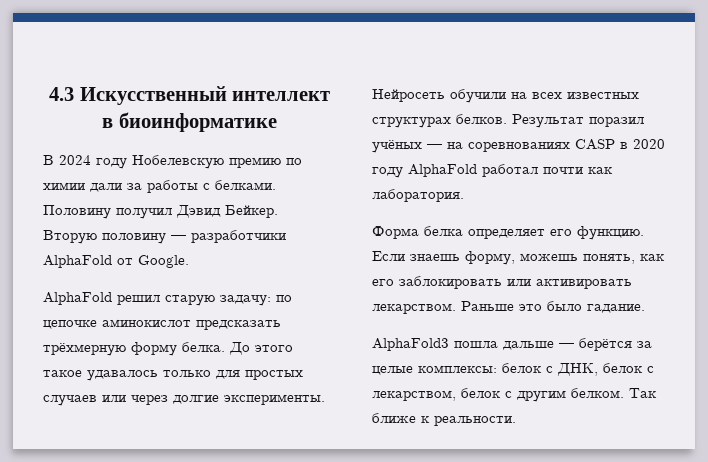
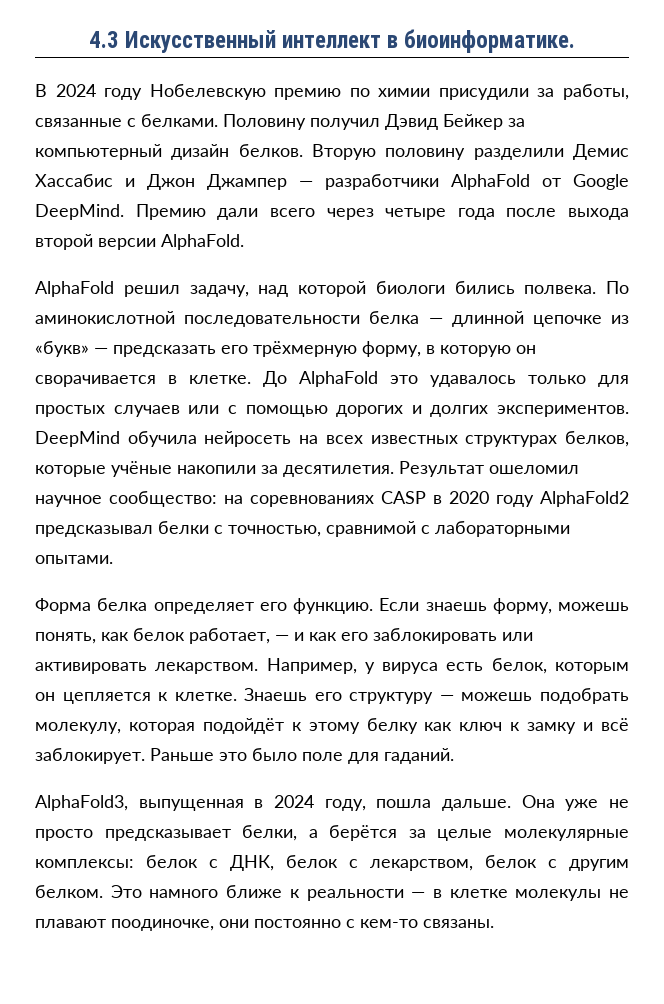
- 4.3 Искусственный интеллект в биоинформатике
+ 4.3 Искусственный интеллект в биоинформатике.
- В 2024 году Нобелевскую премию по химии дали за работы с белками.
+ В 2024 году Нобелевскую премию по химии присудили за работы, связанные с белками.
- Половину получил Дэвид Бейкер. Вторую половину — разработчики AlphaFold от Google.
- AlphaFold решил старую задачу: по цепочке аминокислот предсказать трёхмерную форму белка. До этого такое удавалось только для простых случаев или через долгие эксперименты. Нейросеть обучили на всех известных структурах белков. Результат поразил учёных — на соревнованиях CASP в 2020 году AlphaFold работал почти как лаборатория.
+ Половину получил Дэвид Бейкер за компьютерный дизайн белков. Вторую половину разделили Демис Хассабис и Джон Джампер — разработчики AlphaFold от Google DeepMind. Премию дали всего через четыре года после выхода второй версии AlphaFold.
+ AlphaFold решил задачу, над которой биологи бились полвека. По аминокислотной последовательности белка — длинной цепочке из «букв» — предсказать его трёхмерную форму, в которую он сворачивается в клетке. До AlphaFold это удавалось только для простых случаев или с помощью дорогих и долгих экспериментов. DeepMind обучила нейросеть на всех известных структурах белков, которые учёные накопили за десятилетия. Результат ошеломил научное сообщество: на соревнованиях CASP в 2020 году AlphaFold2 предсказывал белки с точностью, сравнимой с лабораторными опытами.
- Если знаешь форму, можешь понять, как его заблокировать или активировать лекарством.
+ Если знаешь форму, можешь понять, как белок работает, — и как его заблокировать или активировать лекарством.
- Раньше это было гадание.
- AlphaFold3 пошла дальше — берётся за целые комплексы: белок с ДНК, белок с лекарством, белок с другим белком.
+ Например, у вируса есть белок, которым он цепляется к клетке. Знаешь его структуру — можешь подобрать молекулу, которая подойдёт к этому белку как ключ к замку и всё заблокирует. Раньше это было поле для гаданий.
+ AlphaFold3, выпущенная в 2024 году, пошла дальше. Она уже не просто предсказывает белки, а берётся за целые молекулярные комплексы: белок с ДНК, белок с лекарством, белок с другим белком.
- Так ближе к реальности.
+ Это намного ближе к реальности — в клетке молекулы не плавают поодиночке, они постоянно с кем-то связаны.

